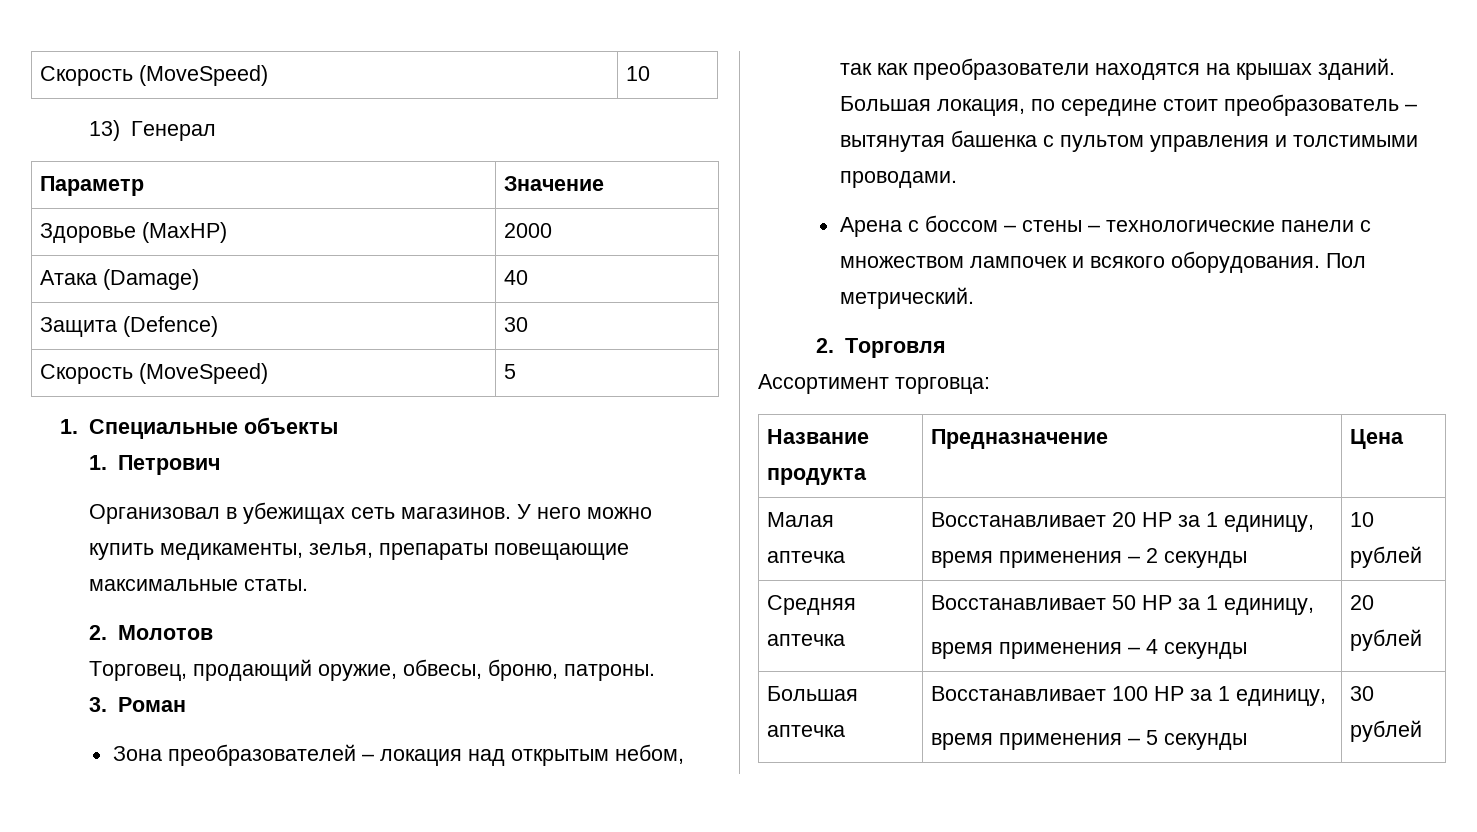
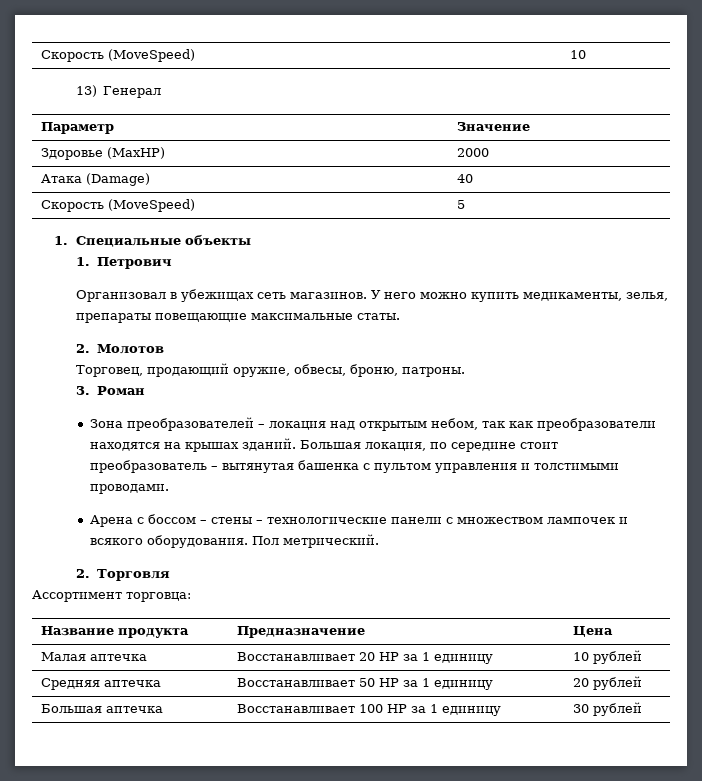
- Защита (Defence) | 30
- Малая аптечка | Восстанавливает 20 HP за 1 единицу, время применения – 2 секунды | 10 рублей
+ Малая аптечка | Восстанавливает 20 HP за 1 единицу | 10 рублей
- Средняя аптечка | Восстанавливает 50 HP за 1 единицу,
- время применения – 4 секунды | 20 рублей
+ Средняя аптечка | Восстанавливает 50 HP за 1 единицу | 20 рублей
- Большая аптечка | Восстанавливает 100 HP за 1 единицу,
- время применения – 5 секунды | 30 рублей
+ Большая аптечка | Восстанавливает 100 HP за 1 единицу | 30 рублей

